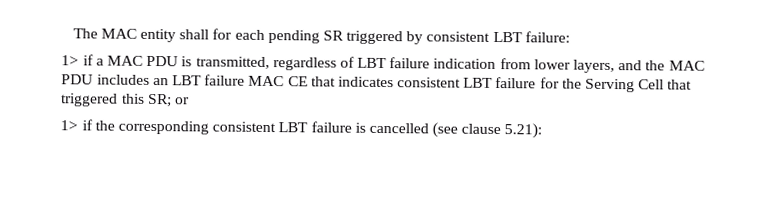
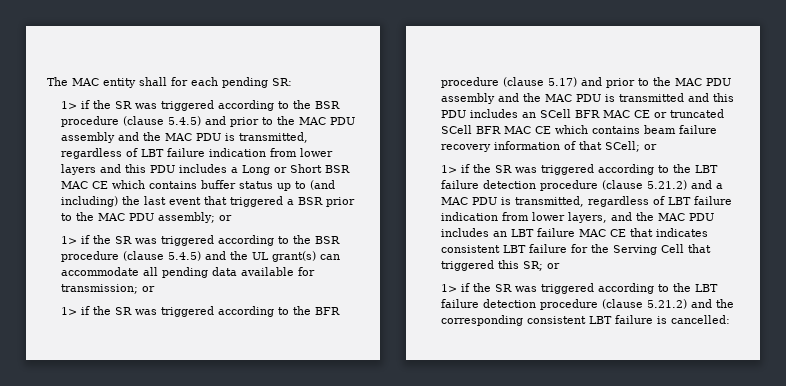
- The MAC entity shall for each pending SR triggered by consistent LBT failure:
- 1> if a MAC PDU is transmitted, regardless of LBT failure indication from lower layers, and the MAC PDU includes an LBT failure MAC CE that indicates consistent LBT failure for the Serving Cell that triggered this SR; or
+ The MAC entity shall for each pending SR:
+ 1> if the SR was triggered according to the BSR procedure (clause 5.4.5) and prior to the MAC PDU assembly and the MAC PDU is transmitted, regardless of LBT failure indication from lower layers and this PDU includes a Long or Short BSR MAC CE which contains buffer status up to (and including) the last event that triggered a BSR prior to the MAC PDU assembly; or
+ 1> if the SR was triggered according to the BSR procedure (clause 5.4.5) and the UL grant(s) can accommodate all pending data available for transmission; or
+ 1> if the SR was triggered according to the BFR procedure (clause 5.17) and prior to the MAC PDU assembly and the MAC PDU is transmitted and this PDU includes an SCell BFR MAC CE or truncated SCell BFR MAC CE which contains beam failure recovery information of that SCell; or
+ 1> if the SR was triggered according to the LBT failure detection procedure (clause 5.21.2) and a MAC PDU is transmitted, regardless of LBT failure indication from lower layers, and the MAC PDU includes an LBT failure MAC CE that indicates consistent LBT failure for the Serving Cell that triggered this SR; or
- 1> if the corresponding consistent LBT failure is cancelled (see clause 5.21):
+ 1> if the SR was triggered according to the LBT failure detection procedure (clause 5.21.2) and the corresponding consistent LBT failure is cancelled:

